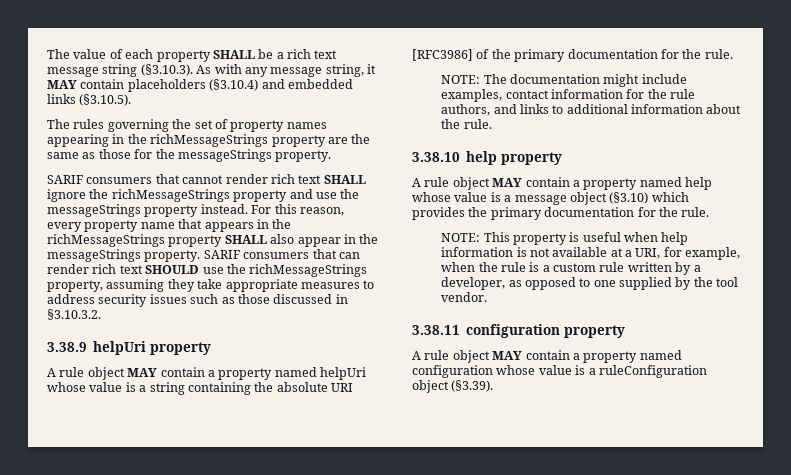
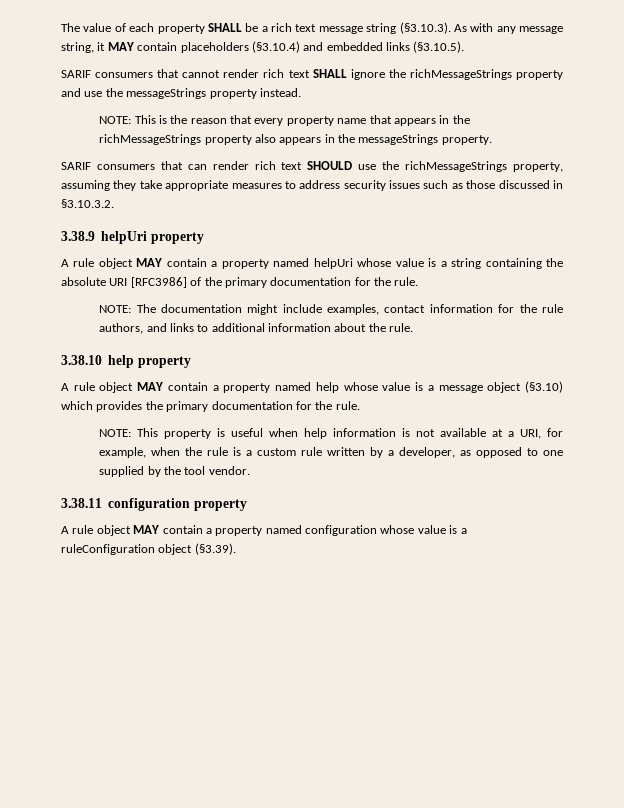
- The rules governing the set of property names appearing in the richMessageStrings property are the same as those for the messageStrings property.
- SARIF consumers that cannot render rich text SHALL ignore the richMessageStrings property and use the messageStrings property instead. For this reason, every property name that appears in the richMessageStrings property SHALL also appear in the messageStrings property. SARIF consumers that can render rich text SHOULD use the richMessageStrings property, assuming they take appropriate measures to address security issues such as those discussed in §3.10.3.2.
+ SARIF consumers that cannot render rich text SHALL ignore the richMessageStrings property and use the messageStrings property instead.
+ NOTE: This is the reason that every property name that appears in the richMessageStrings property also appears in the messageStrings property.
+ SARIF consumers that can render rich text SHOULD use the richMessageStrings property, assuming they take appropriate measures to address security issues such as those discussed in §3.10.3.2.

